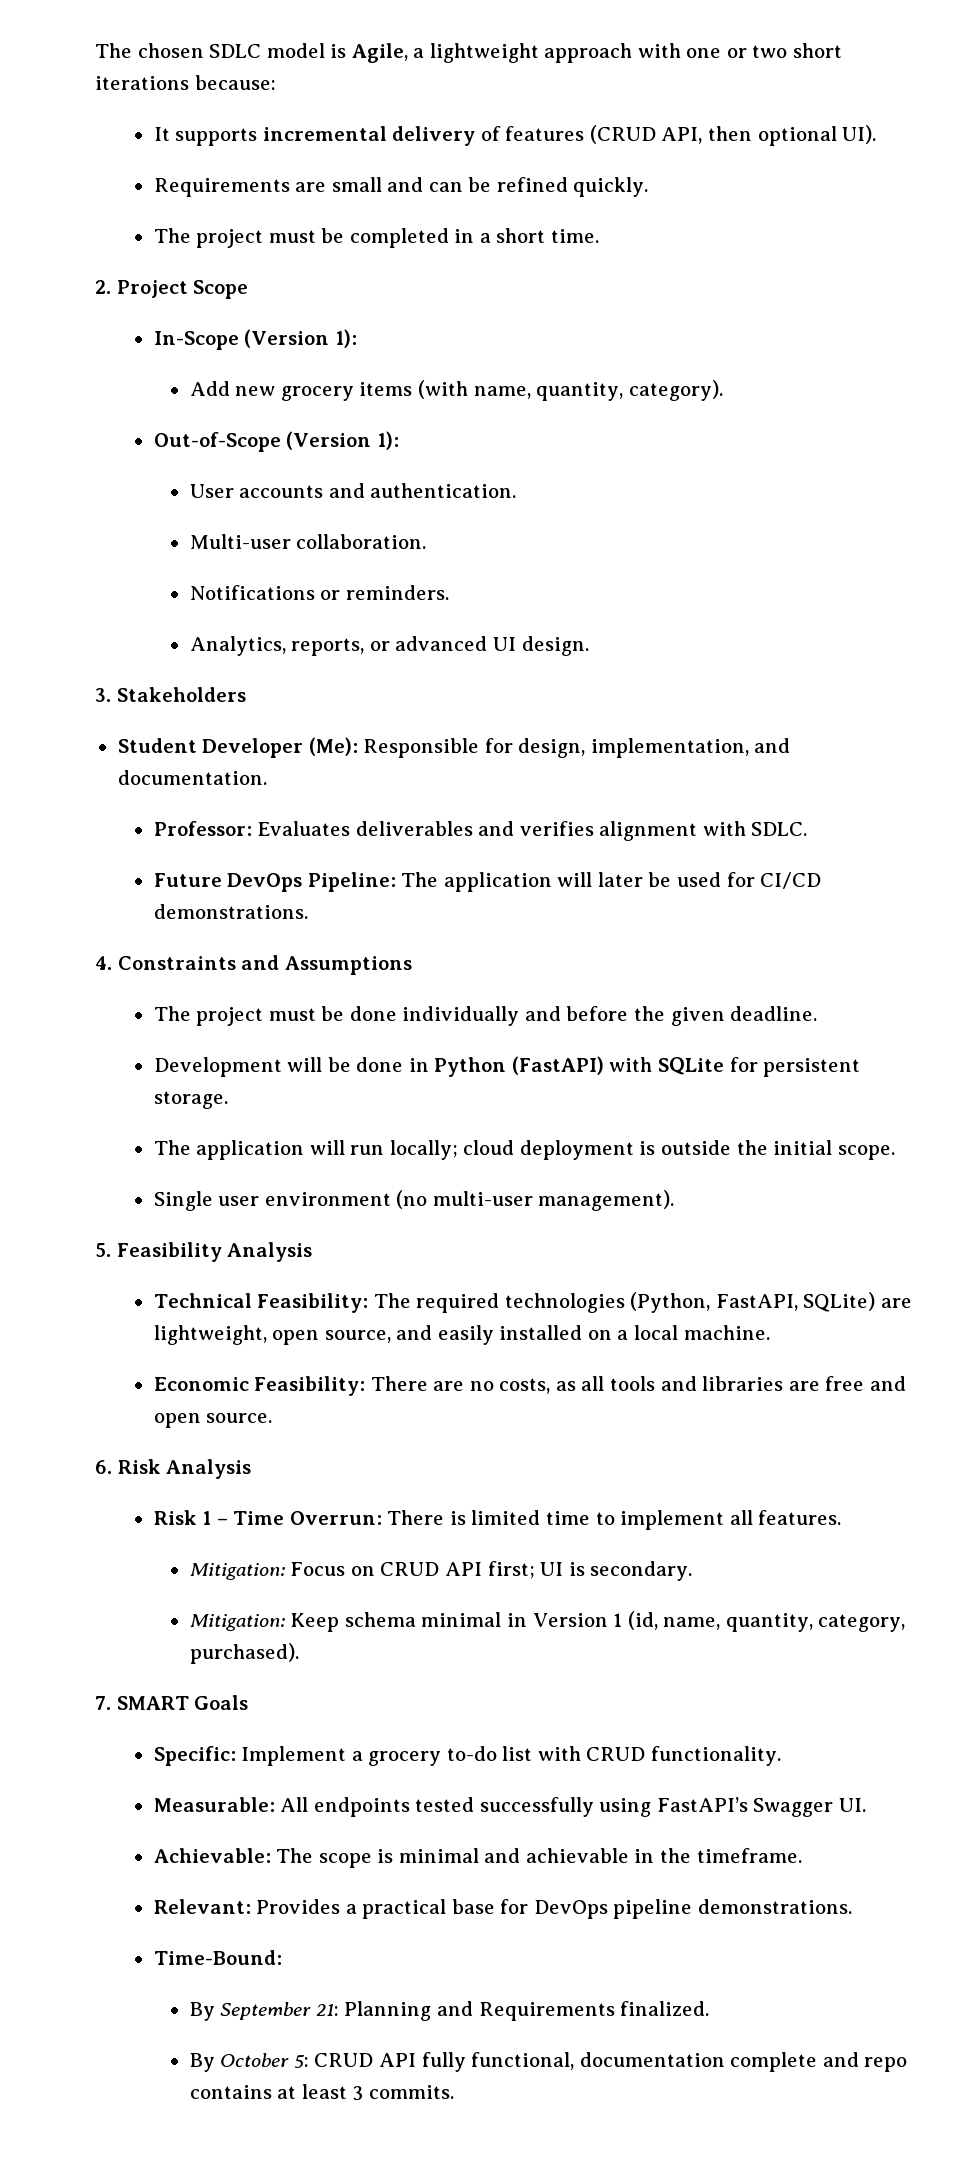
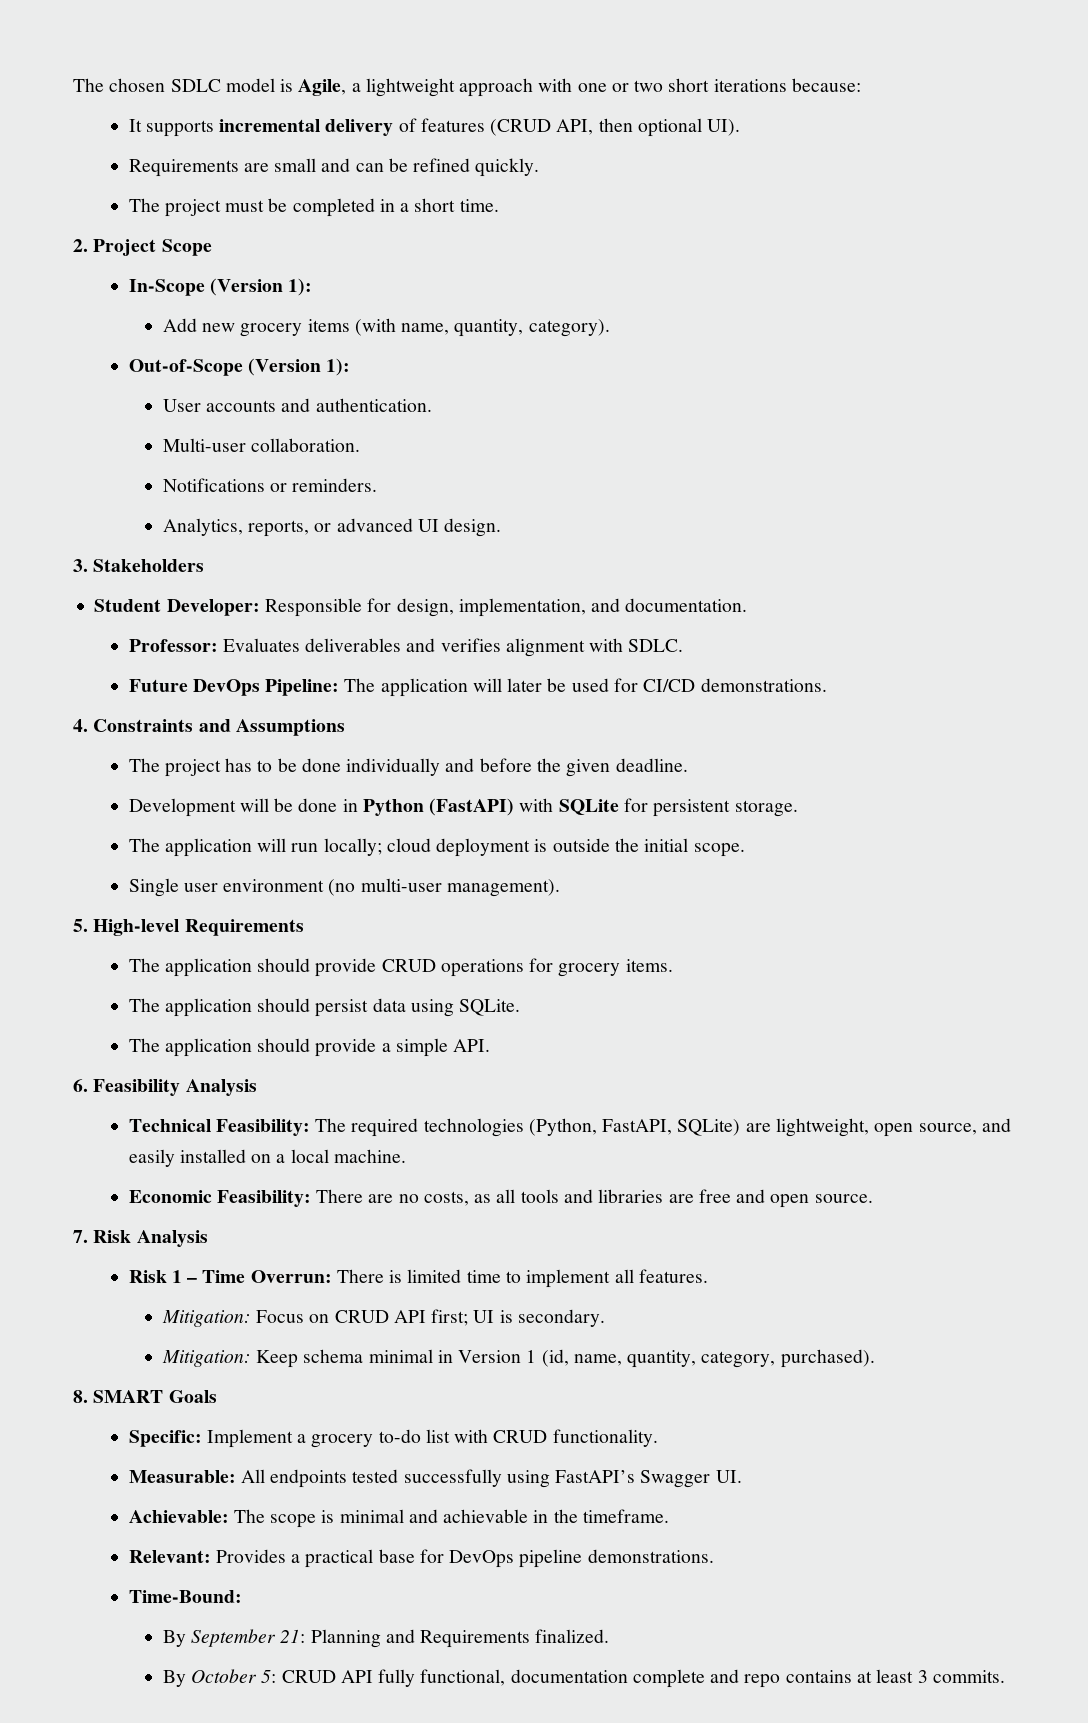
- Student Developer (Me): Responsible for design, implementation, and documentation.
+ Student Developer: Responsible for design, implementation, and documentation.
- The project must be done individually and before the given deadline.
+ The project has to be done individually and before the given deadline.
- 5. Feasibility Analysis
+ 5. High-level Requirements
+ The application should provide CRUD operations for grocery items.
+ The application should persist data using SQLite.
+ The application should provide a simple API.
+ 6. Feasibility Analysis
- 6. Risk Analysis
+ 7. Risk Analysis
- 7. SMART Goals
+ 8. SMART Goals

